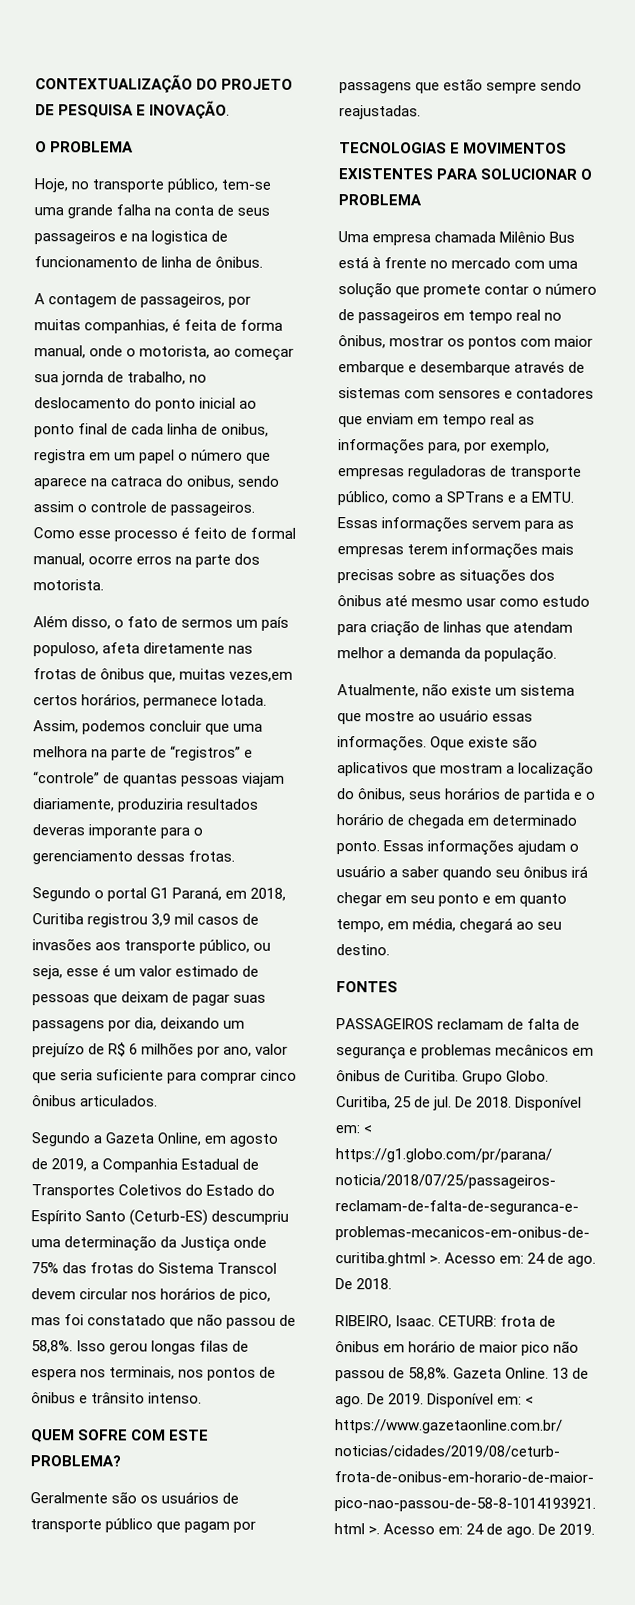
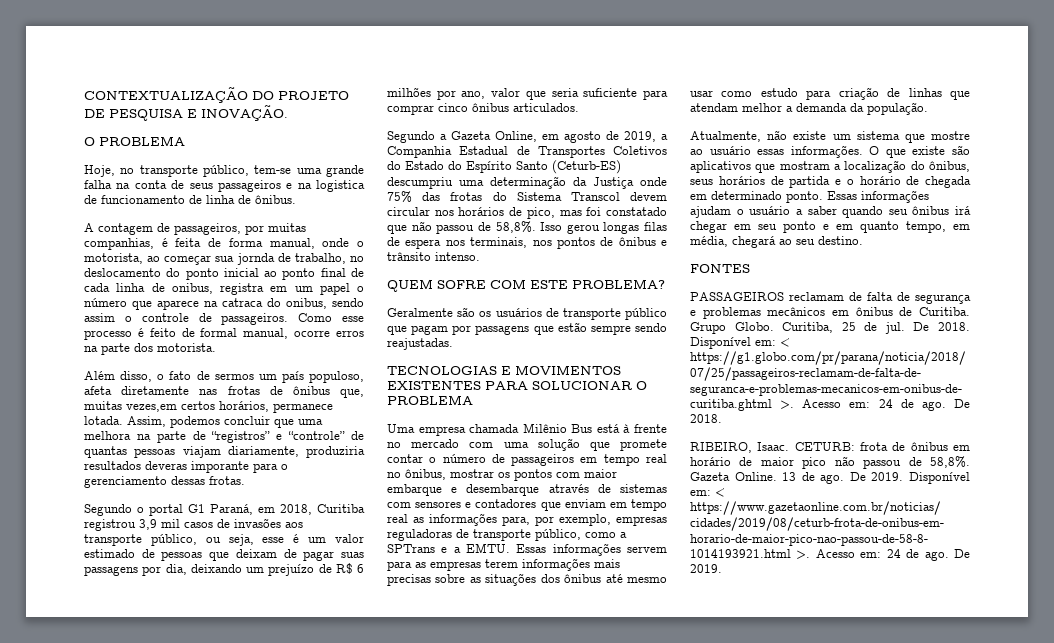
- Oque existe são aplicativos que mostram a localização do ônibus, seus horários de partida e o horário de chegada em determinado ponto.
+ O que existe são aplicativos que mostram a localização do ônibus, seus horários de partida e o horário de chegada em determinado ponto.

